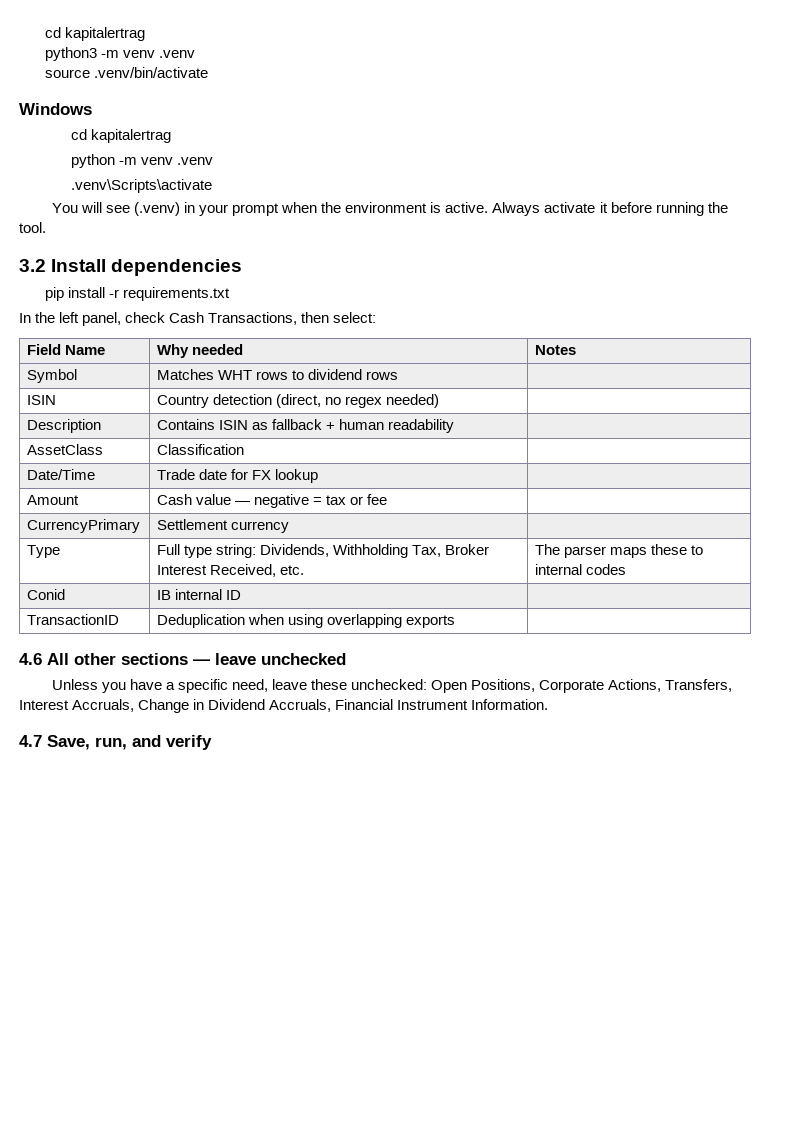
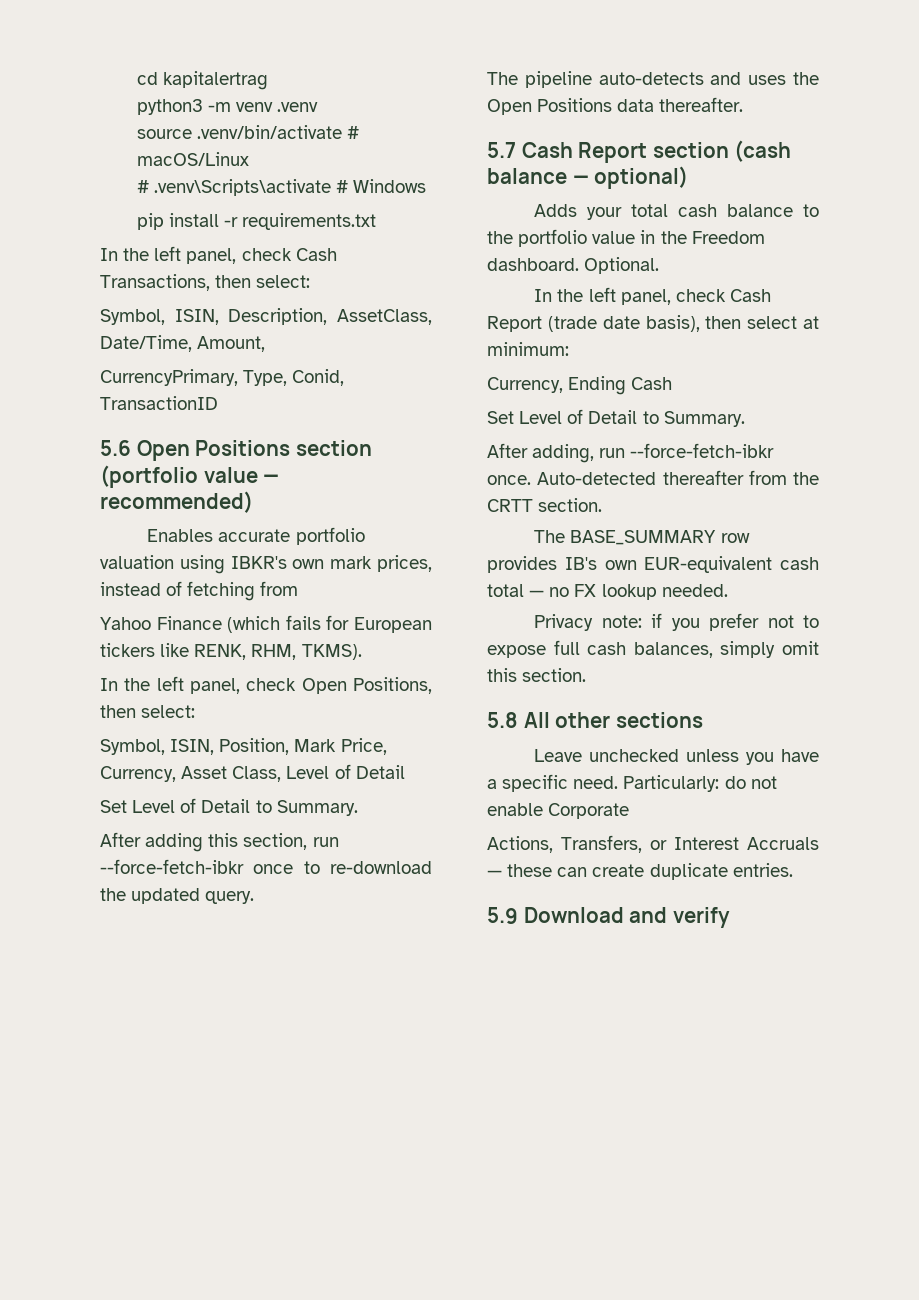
- source .venv/bin/activate
- Windows
- cd kapitalertrag
- python -m venv .venv
- .venv\Scripts\activate
- You will see (.venv) in your prompt when the environment is active. Always activate it before running the tool.
- 3.2 Install dependencies
+ source .venv/bin/activate # macOS/Linux
+ # .venv\Scripts\activate # Windows
- Field Name | Why needed | Notes
- Symbol | Matches WHT rows to dividend rows |
- ISIN | Country detection (direct, no regex needed) |
- Description | Contains ISIN as fallback + human readability |
- AssetClass | Classification |
- Date/Time | Trade date for FX lookup |
- Amount | Cash value — negative = tax or fee |
- CurrencyPrimary | Settlement currency |
- Type | Full type string: Dividends, Withholding Tax, Broker Interest Received, etc. | The parser maps these to internal codes
- Conid | IB internal ID |
- TransactionID | Deduplication when using overlapping exports |
- 4.6 All other sections — leave unchecked
- Unless you have a specific need, leave these unchecked: Open Positions, Corporate Actions, Transfers, Interest Accruals, Change in Dividend Accruals, Financial Instrument Information.
- 4.7 Save, run, and verify
+ Symbol, ISIN, Description, AssetClass, Date/Time, Amount,
+ CurrencyPrimary, Type, Conid, TransactionID
+ 5.6 Open Positions section (portfolio value — recommended)
+ Enables accurate portfolio valuation using IBKR's own mark prices, instead of fetching from
+ Yahoo Finance (which fails for European tickers like RENK, RHM, TKMS).
+ In the left panel, check Open Positions, then select:
+ Symbol, ISIN, Position, Mark Price, Currency, Asset Class, Level of Detail
+ Set Level of Detail to Summary.
+ After adding this section, run --force-fetch-ibkr once to re-download the updated query.
+ The pipeline auto-detects and uses the Open Positions data thereafter.
+ 5.7 Cash Report section (cash balance — optional)
+ Adds your total cash balance to the portfolio value in the Freedom dashboard. Optional.
+ In the left panel, check Cash Report (trade date basis), then select at minimum:
+ Currency, Ending Cash
+ Set Level of Detail to Summary.
+ After adding, run --force-fetch-ibkr once. Auto-detected thereafter from the CRTT section.
+ The BASE_SUMMARY row provides IB's own EUR-equivalent cash total — no FX lookup needed.
+ Privacy note: if you prefer not to expose full cash balances, simply omit this section.
+ 5.8 All other sections
+ Leave unchecked unless you have a specific need. Particularly: do not enable Corporate
+ Actions, Transfers, or Interest Accruals — these can create duplicate entries.
+ 5.9 Download and verify

